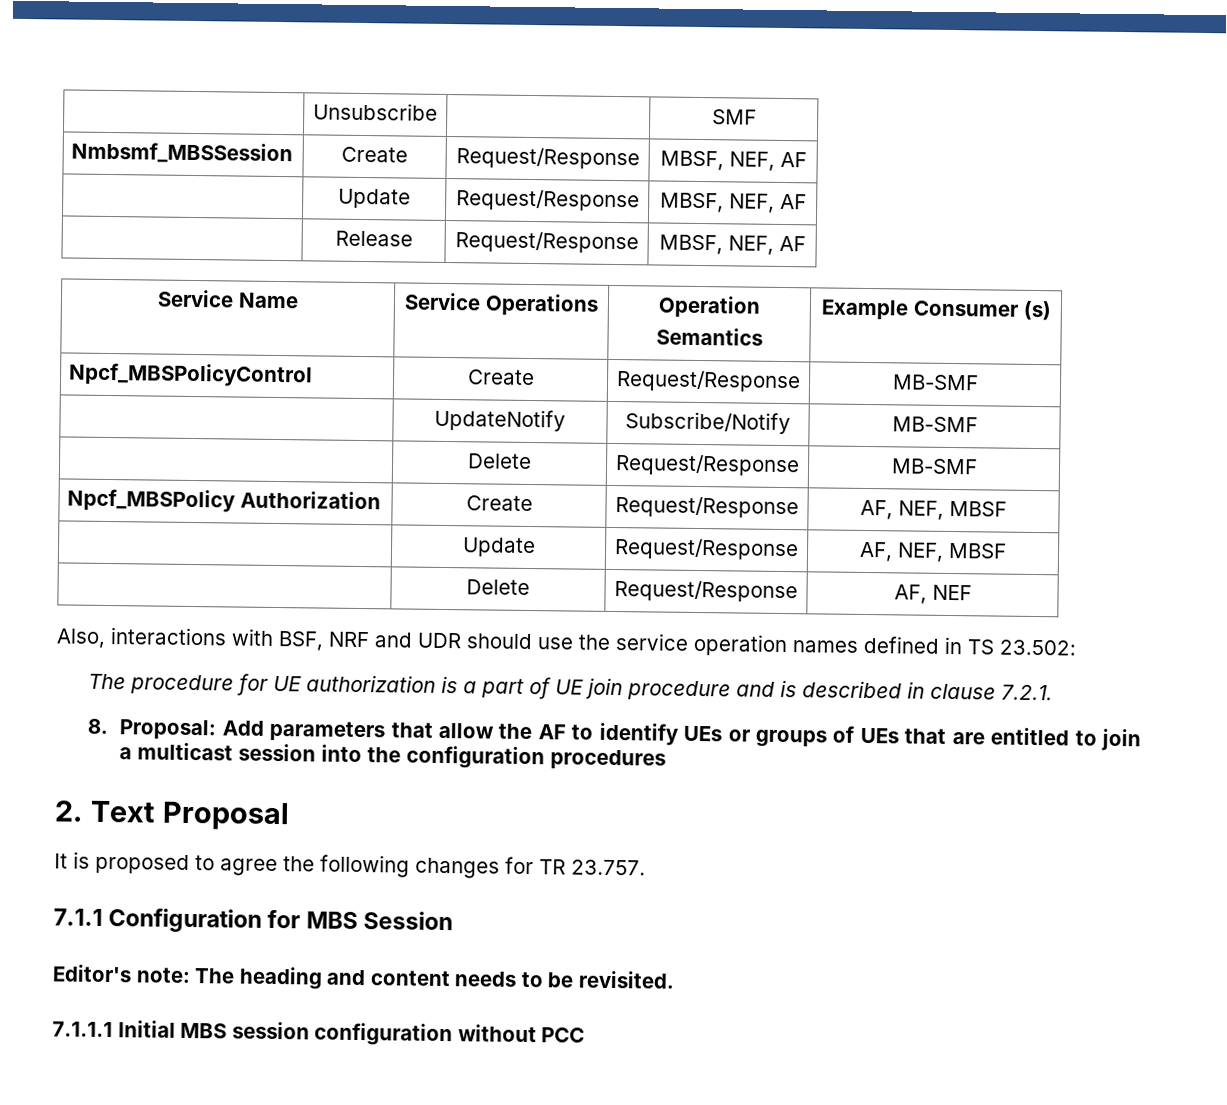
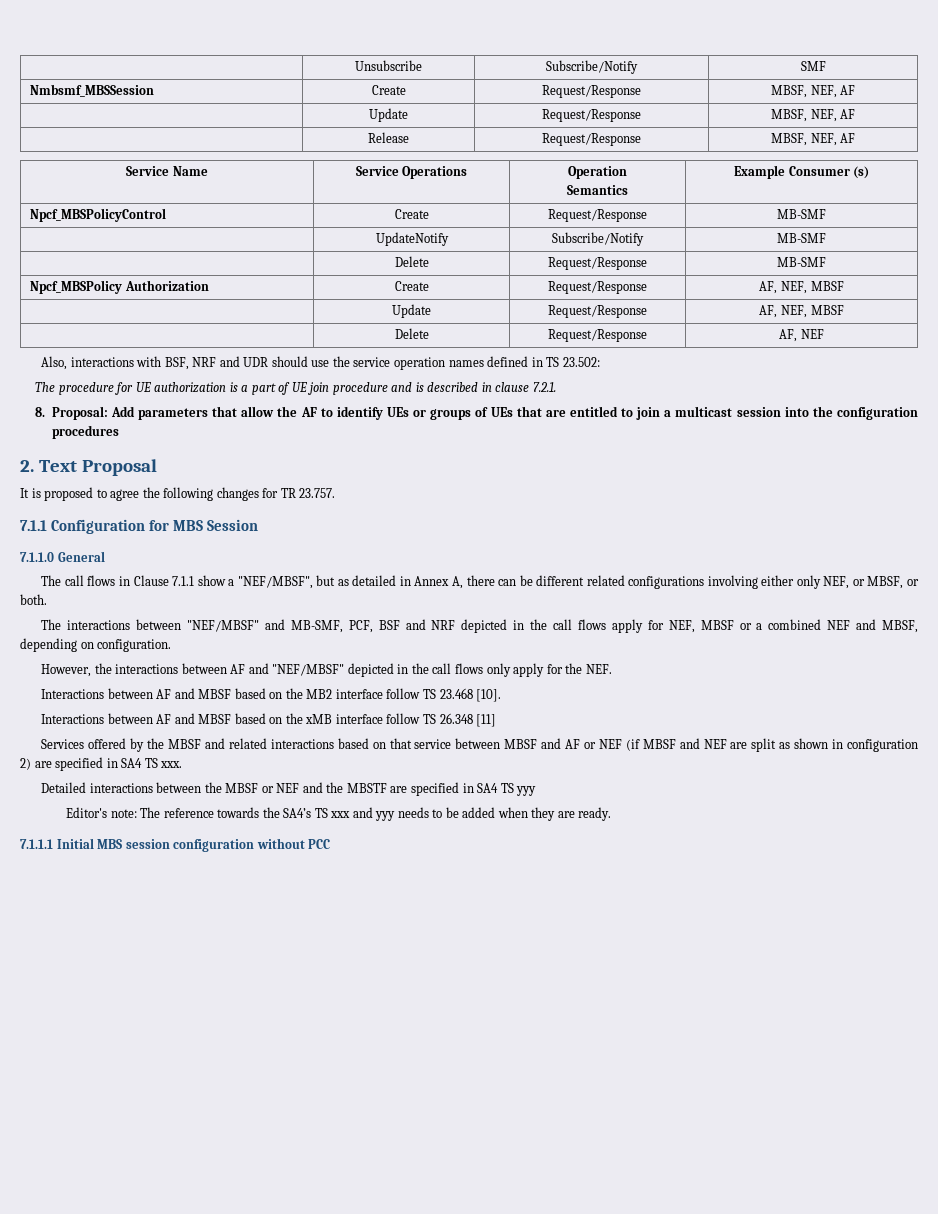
- | Unsubscribe | | SMF
+ | Unsubscribe | Subscribe/Notify | SMF
- Editor's note: The heading and content needs to be revisited.
+ 7.1.1.0 General
+ The call flows in Clause 7.1.1 show a "NEF/MBSF", but as detailed in Annex A, there can be different related configurations involving either only NEF, or MBSF, or both.
+ The interactions between "NEF/MBSF" and MB-SMF, PCF, BSF and NRF depicted in the call flows apply for NEF, MBSF or a combined NEF and MBSF, depending on configuration.
+ However, the interactions between AF and "NEF/MBSF" depicted in the call flows only apply for the NEF.
+ Interactions between AF and MBSF based on the MB2 interface follow TS 23.468 [10].
+ Interactions between AF and MBSF based on the xMB interface follow TS 26.348 [11]
+ Services offered by the MBSF and related interactions based on that service between MBSF and AF or NEF (if MBSF and NEF are split as shown in configuration 2) are specified in SA4 TS xxx.
+ Detailed interactions between the MBSF or NEF and the MBSTF are specified in SA4 TS yyy
+ Editor's note: The reference towards the SA4’s TS xxx and yyy needs to be added when they are ready.

